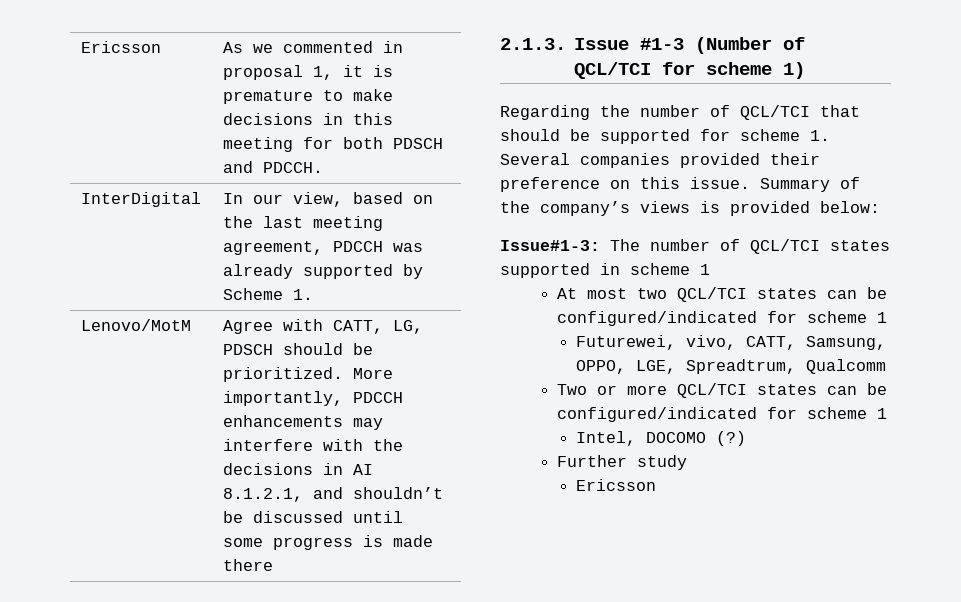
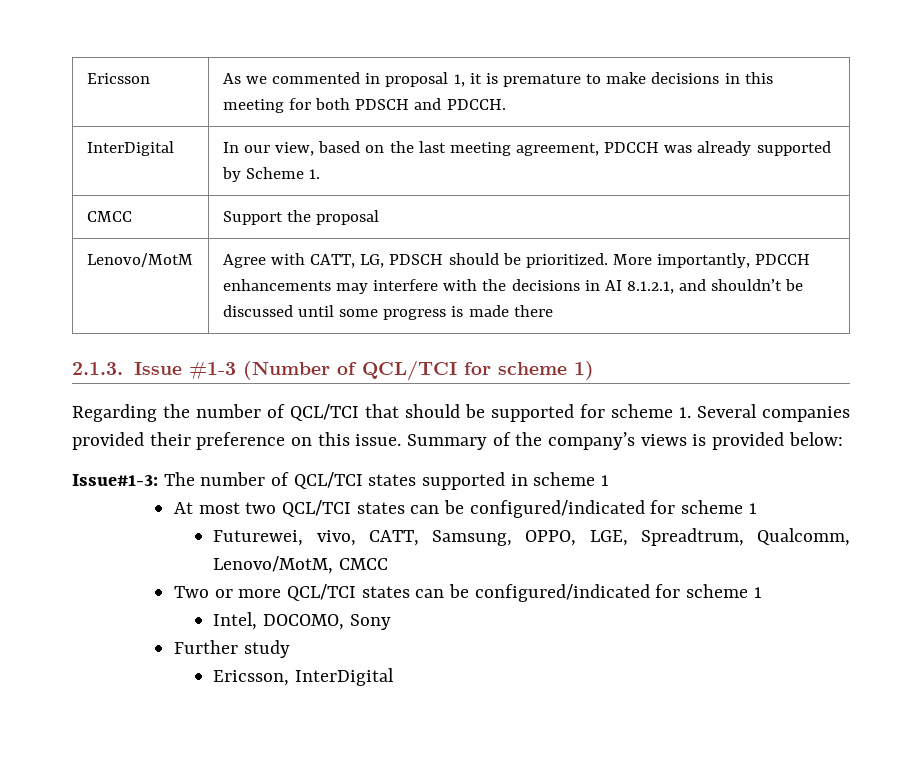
+ CMCC | Support the proposal
- Futurewei, vivo, CATT, Samsung, OPPO, LGE, Spreadtrum, Qualcomm
+ Futurewei, vivo, CATT, Samsung, OPPO, LGE, Spreadtrum, Qualcomm, Lenovo/MotM, CMCC
- Intel, DOCOMO (?)
+ Intel, DOCOMO, Sony
  Further study
- Ericsson
+ Ericsson, InterDigital

